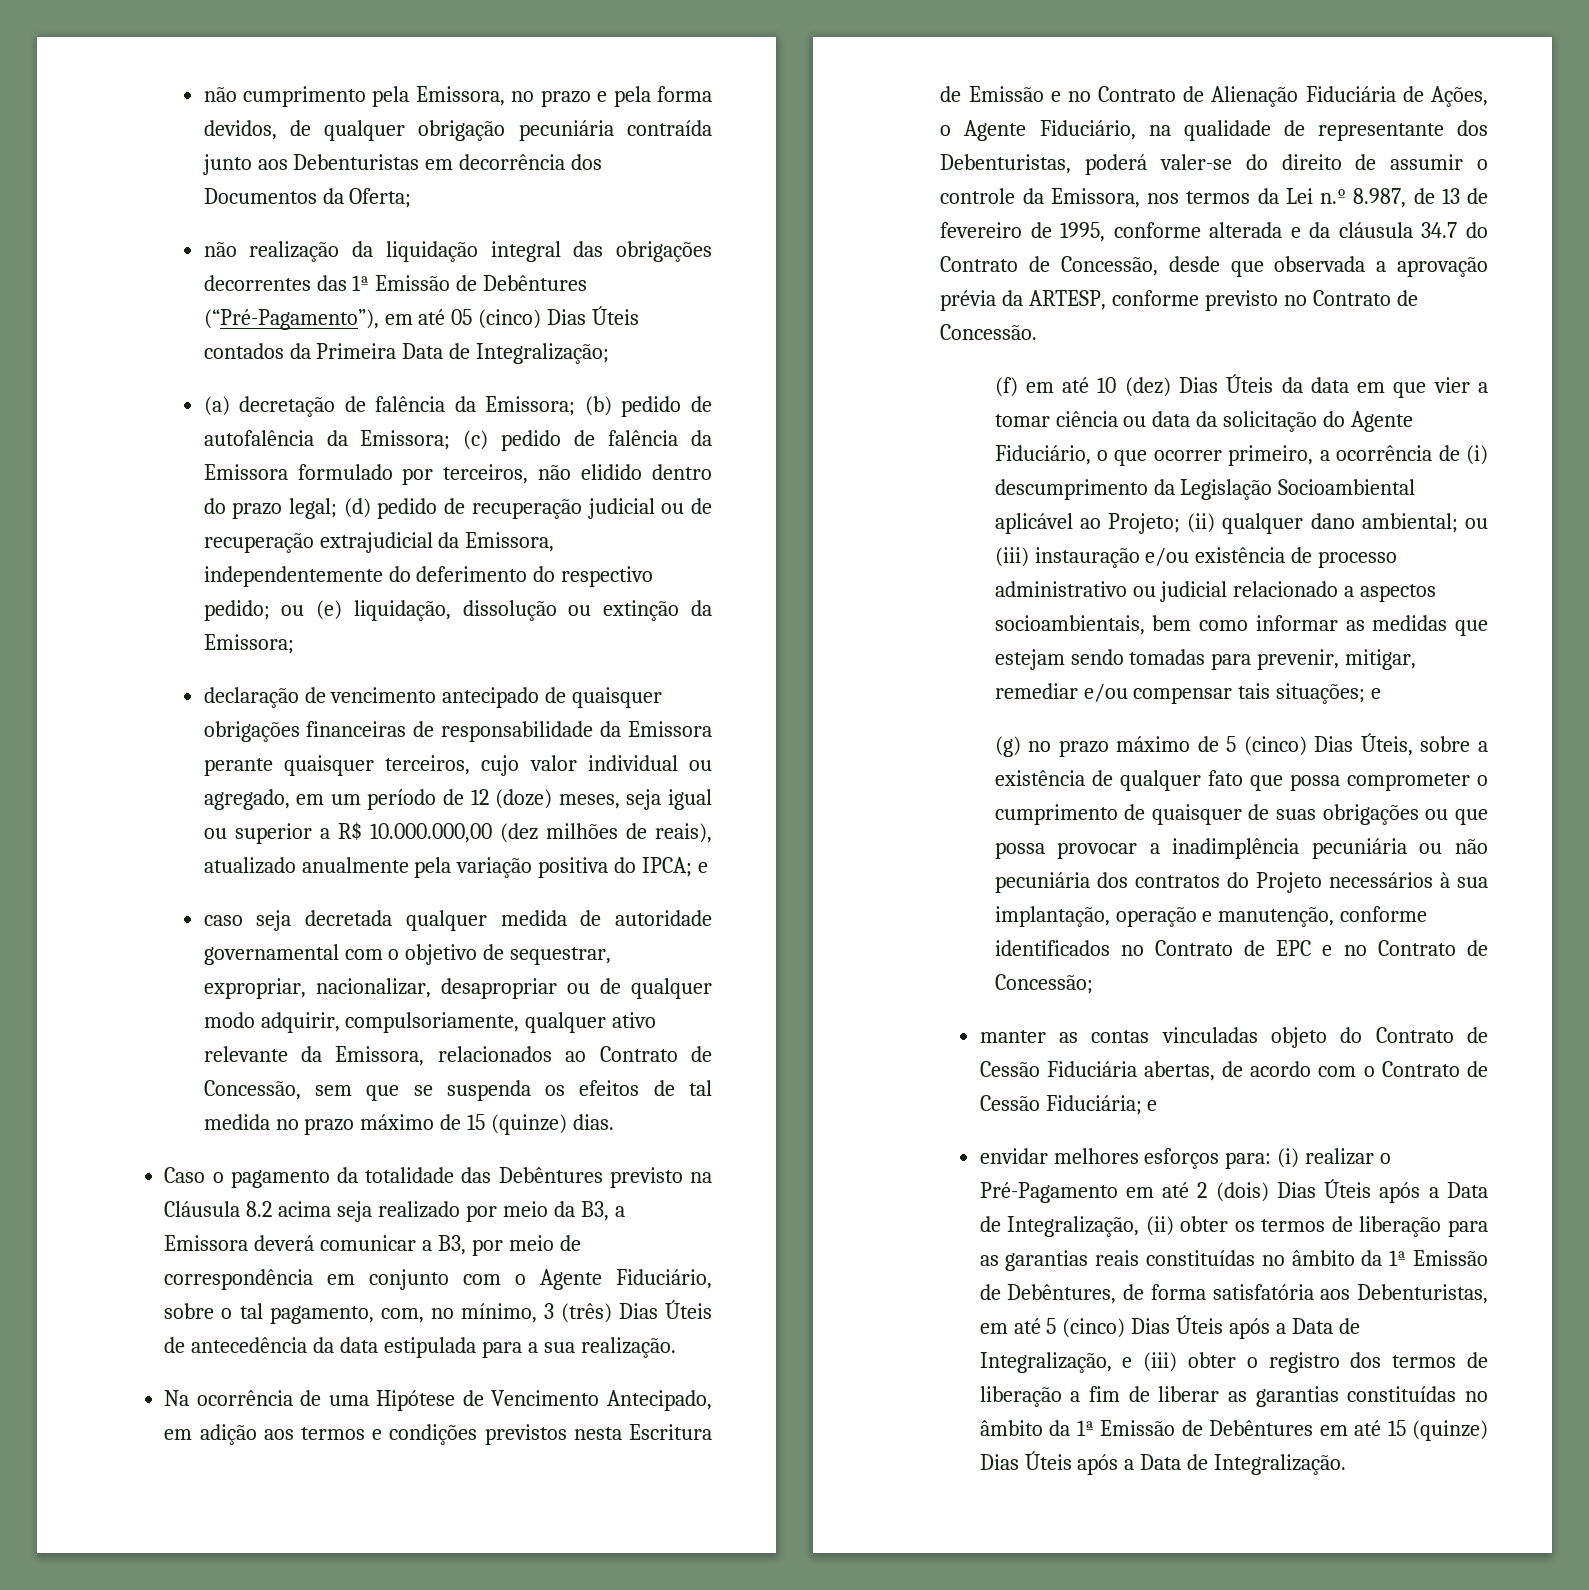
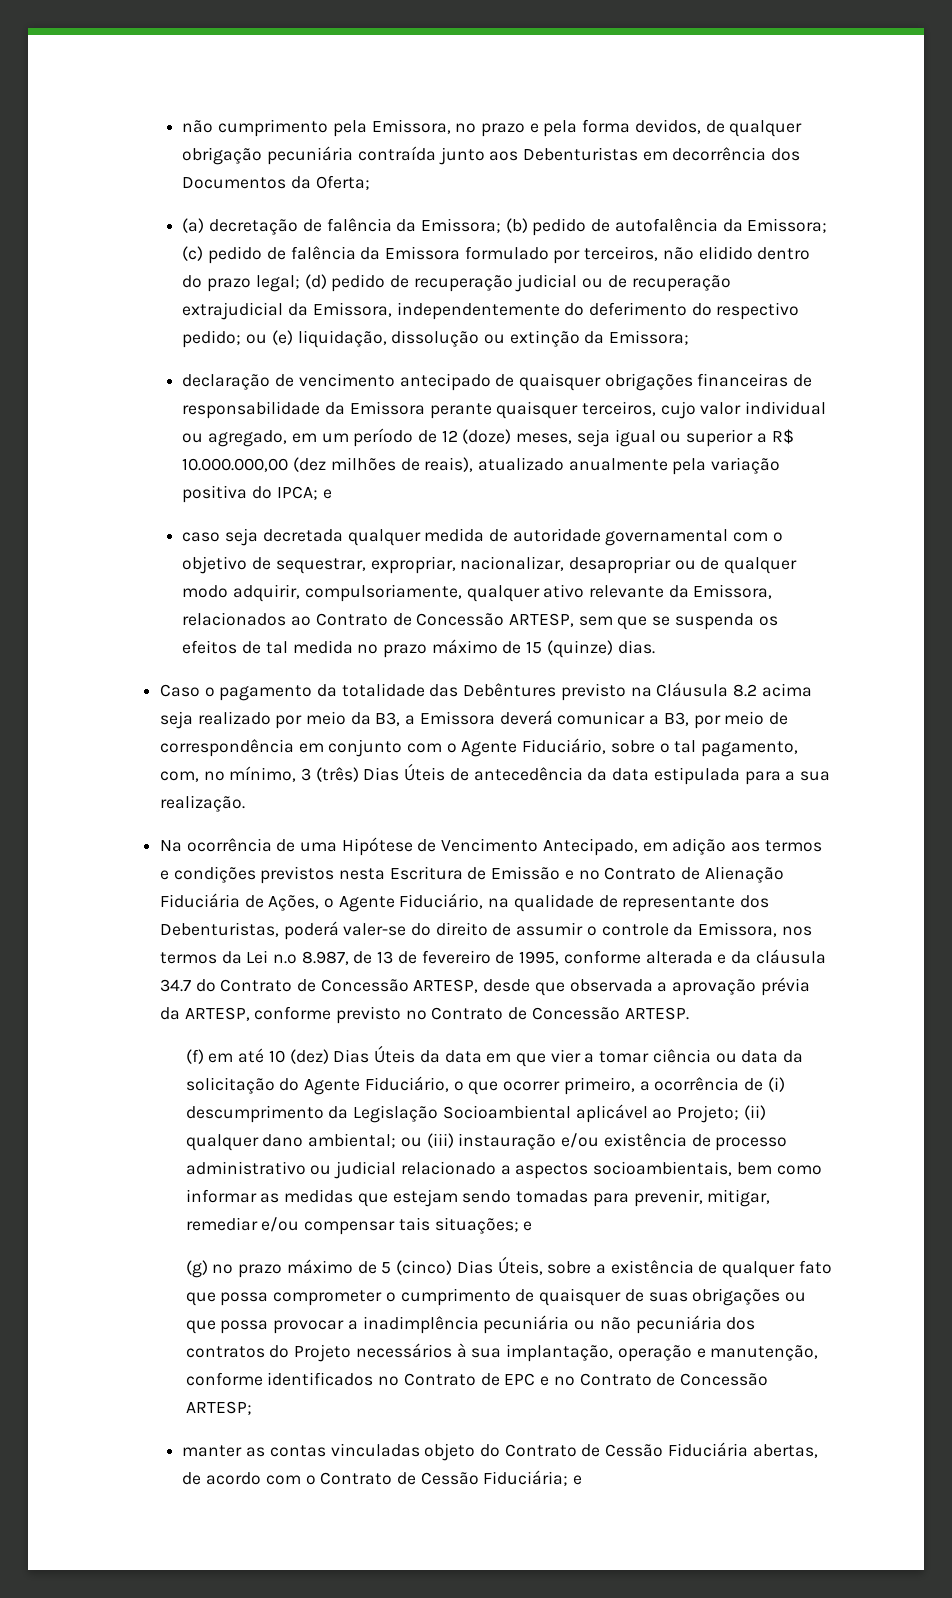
- não realização da liquidação integral das obrigações decorrentes das 1ª Emissão de Debêntures (“Pré-Pagamento”), em até 05 (cinco) Dias Úteis contados da Primeira Data de Integralização;
- caso seja decretada qualquer medida de autoridade governamental com o objetivo de sequestrar, expropriar, nacionalizar, desapropriar ou de qualquer modo adquirir, compulsoriamente, qualquer ativo relevante da Emissora, relacionados ao Contrato de Concessão, sem que se suspenda os efeitos de tal medida no prazo máximo de 15 (quinze) dias.
+ caso seja decretada qualquer medida de autoridade governamental com o objetivo de sequestrar, expropriar, nacionalizar, desapropriar ou de qualquer modo adquirir, compulsoriamente, qualquer ativo relevante da Emissora, relacionados ao Contrato de Concessão ARTESP, sem que se suspenda os efeitos de tal medida no prazo máximo de 15 (quinze) dias.
- Na ocorrência de uma Hipótese de Vencimento Antecipado, em adição aos termos e condições previstos nesta Escritura de Emissão e no Contrato de Alienação Fiduciária de Ações, o Agente Fiduciário, na qualidade de representante dos Debenturistas, poderá valer-se do direito de assumir o controle da Emissora, nos termos da Lei n.º 8.987, de 13 de fevereiro de 1995, conforme alterada e da cláusula 34.7 do Contrato de Concessão, desde que observada a aprovação prévia da ARTESP, conforme previsto no Contrato de Concessão.
+ Na ocorrência de uma Hipótese de Vencimento Antecipado, em adição aos termos e condições previstos nesta Escritura de Emissão e no Contrato de Alienação Fiduciária de Ações, o Agente Fiduciário, na qualidade de representante dos Debenturistas, poderá valer-se do direito de assumir o controle da Emissora, nos termos da Lei n.º 8.987, de 13 de fevereiro de 1995, conforme alterada e da cláusula 34.7 do Contrato de Concessão ARTESP, desde que observada a aprovação prévia da ARTESP, conforme previsto no Contrato de Concessão ARTESP.
- (g) no prazo máximo de 5 (cinco) Dias Úteis, sobre a existência de qualquer fato que possa comprometer o cumprimento de quaisquer de suas obrigações ou que possa provocar a inadimplência pecuniária ou não pecuniária dos contratos do Projeto necessários à sua implantação, operação e manutenção, conforme identificados no Contrato de EPC e no Contrato de Concessão;
+ (g) no prazo máximo de 5 (cinco) Dias Úteis, sobre a existência de qualquer fato que possa comprometer o cumprimento de quaisquer de suas obrigações ou que possa provocar a inadimplência pecuniária ou não pecuniária dos contratos do Projeto necessários à sua implantação, operação e manutenção, conforme identificados no Contrato de EPC e no Contrato de Concessão ARTESP;
- envidar melhores esforços para: (i) realizar o Pré-Pagamento em até 2 (dois) Dias Úteis após a Data de Integralização, (ii) obter os termos de liberação para as garantias reais constituídas no âmbito da 1ª Emissão de Debêntures, de forma satisfatória aos Debenturistas, em até 5 (cinco) Dias Úteis após a Data de Integralização, e (iii) obter o registro dos termos de liberação a fim de liberar as garantias constituídas no âmbito da 1ª Emissão de Debêntures em até 15 (quinze) Dias Úteis após a Data de Integralização.

